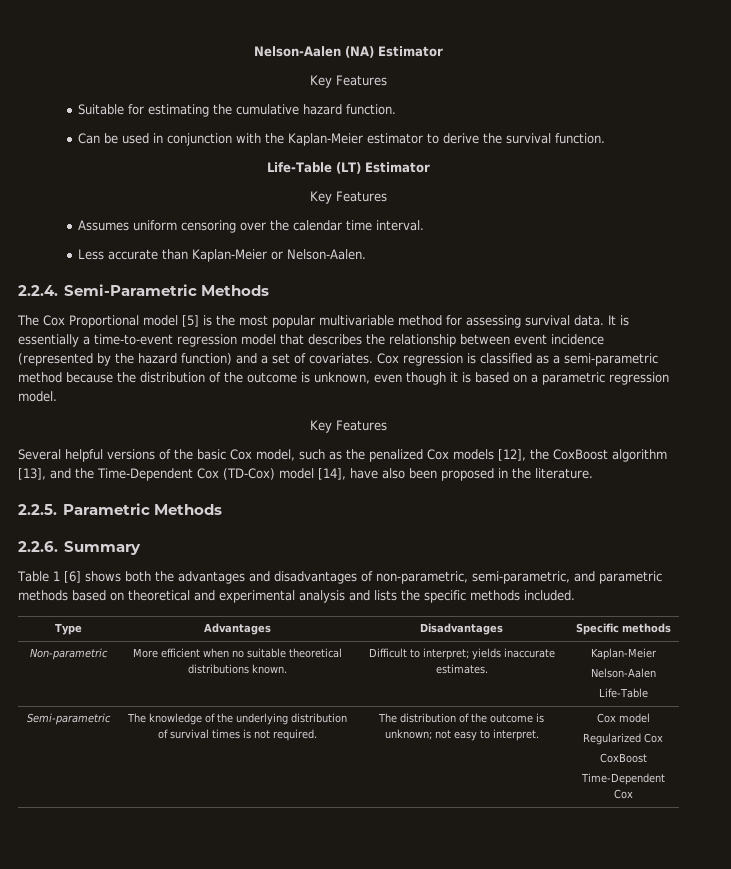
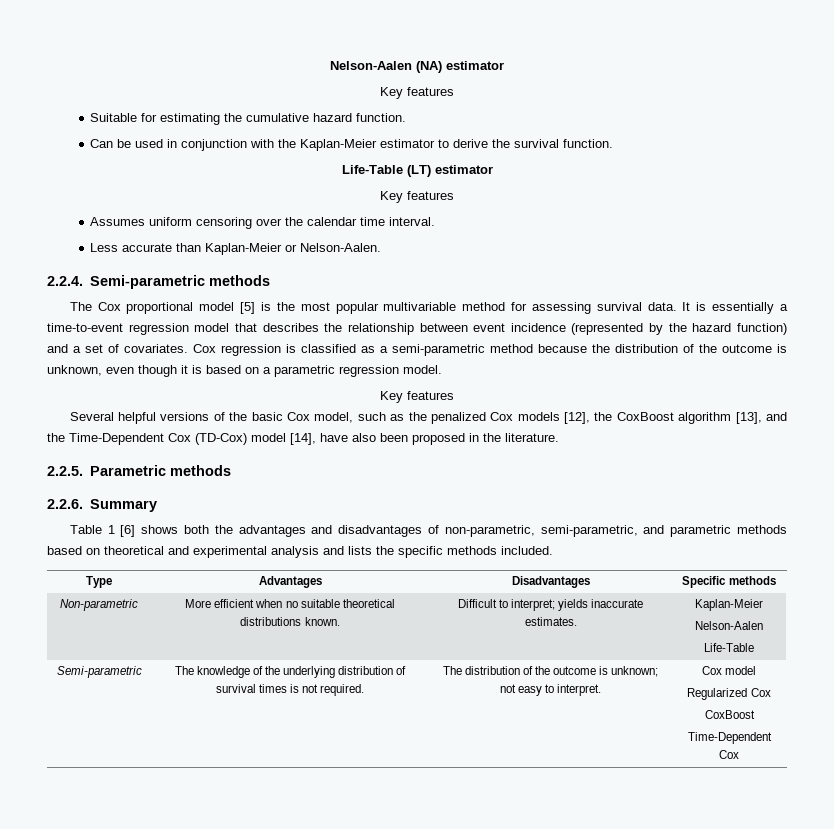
- Nelson-Aalen (NA) Estimator
- Key Features
+ Nelson-Aalen (NA) estimator
+ Key features
- Life-Table (LT) Estimator
- Key Features
+ Life-Table (LT) estimator
+ Key features
- 2.2.4. Semi-Parametric Methods
+ 2.2.4. Semi-parametric methods
- The Cox Proportional model [5] is the most popular multivariable method for assessing survival data.
+ The Cox proportional model [5] is the most popular multivariable method for assessing survival data.
  Cox regression is classified as a semi-parametric method because the distribution of the outcome is unknown, even though it is based on a parametric regression model.
- Key Features
+ Key features
- 2.2.5. Parametric Methods
+ 2.2.5. Parametric methods

